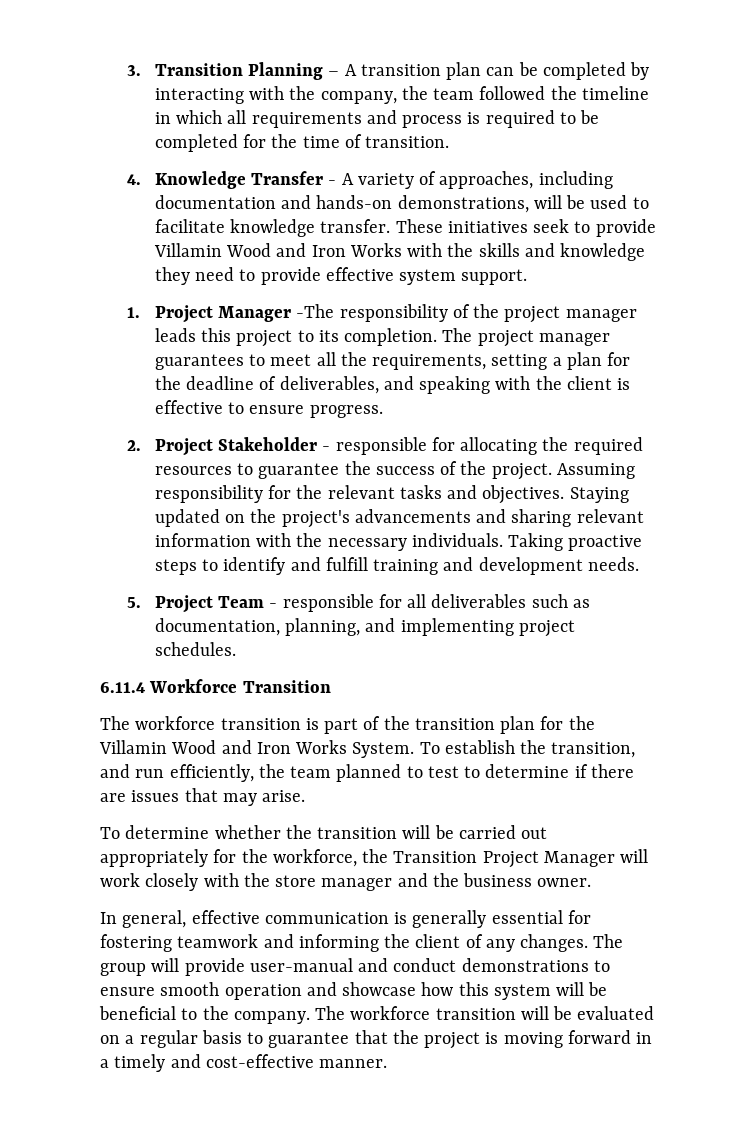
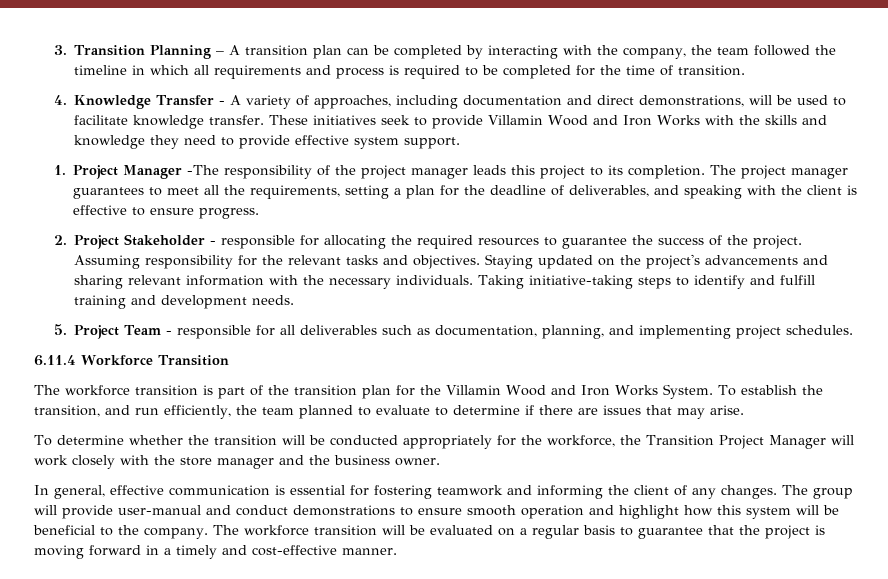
- 4. Knowledge Transfer - A variety of approaches, including documentation and hands-on demonstrations, will be used to facilitate knowledge transfer.
+ 4. Knowledge Transfer - A variety of approaches, including documentation and direct demonstrations, will be used to facilitate knowledge transfer.
- Taking proactive steps to identify and fulfill training and development needs.
+ Taking initiative-taking steps to identify and fulfill training and development needs.
- To establish the transition, and run efficiently, the team planned to test to determine if there are issues that may arise.
+ To establish the transition, and run efficiently, the team planned to evaluate to determine if there are issues that may arise.
- To determine whether the transition will be carried out appropriately for the workforce, the Transition Project Manager will work closely with the store manager and the business owner.
+ To determine whether the transition will be conducted appropriately for the workforce, the Transition Project Manager will work closely with the store manager and the business owner.
- In general, effective communication is generally essential for fostering teamwork and informing the client of any changes.
+ In general, effective communication is essential for fostering teamwork and informing the client of any changes.
- The group will provide user-manual and conduct demonstrations to ensure smooth operation and showcase how this system will be beneficial to the company.
+ The group will provide user-manual and conduct demonstrations to ensure smooth operation and highlight how this system will be beneficial to the company.

